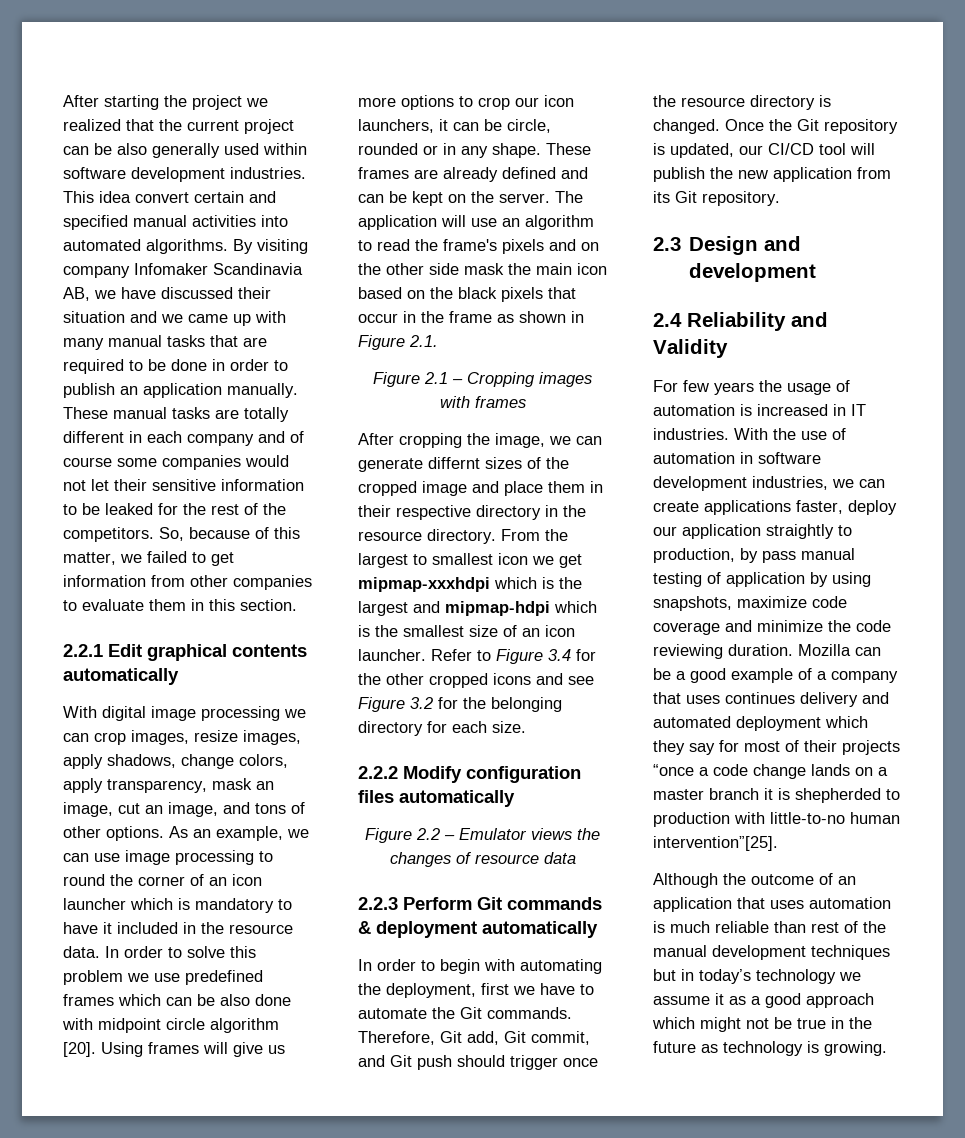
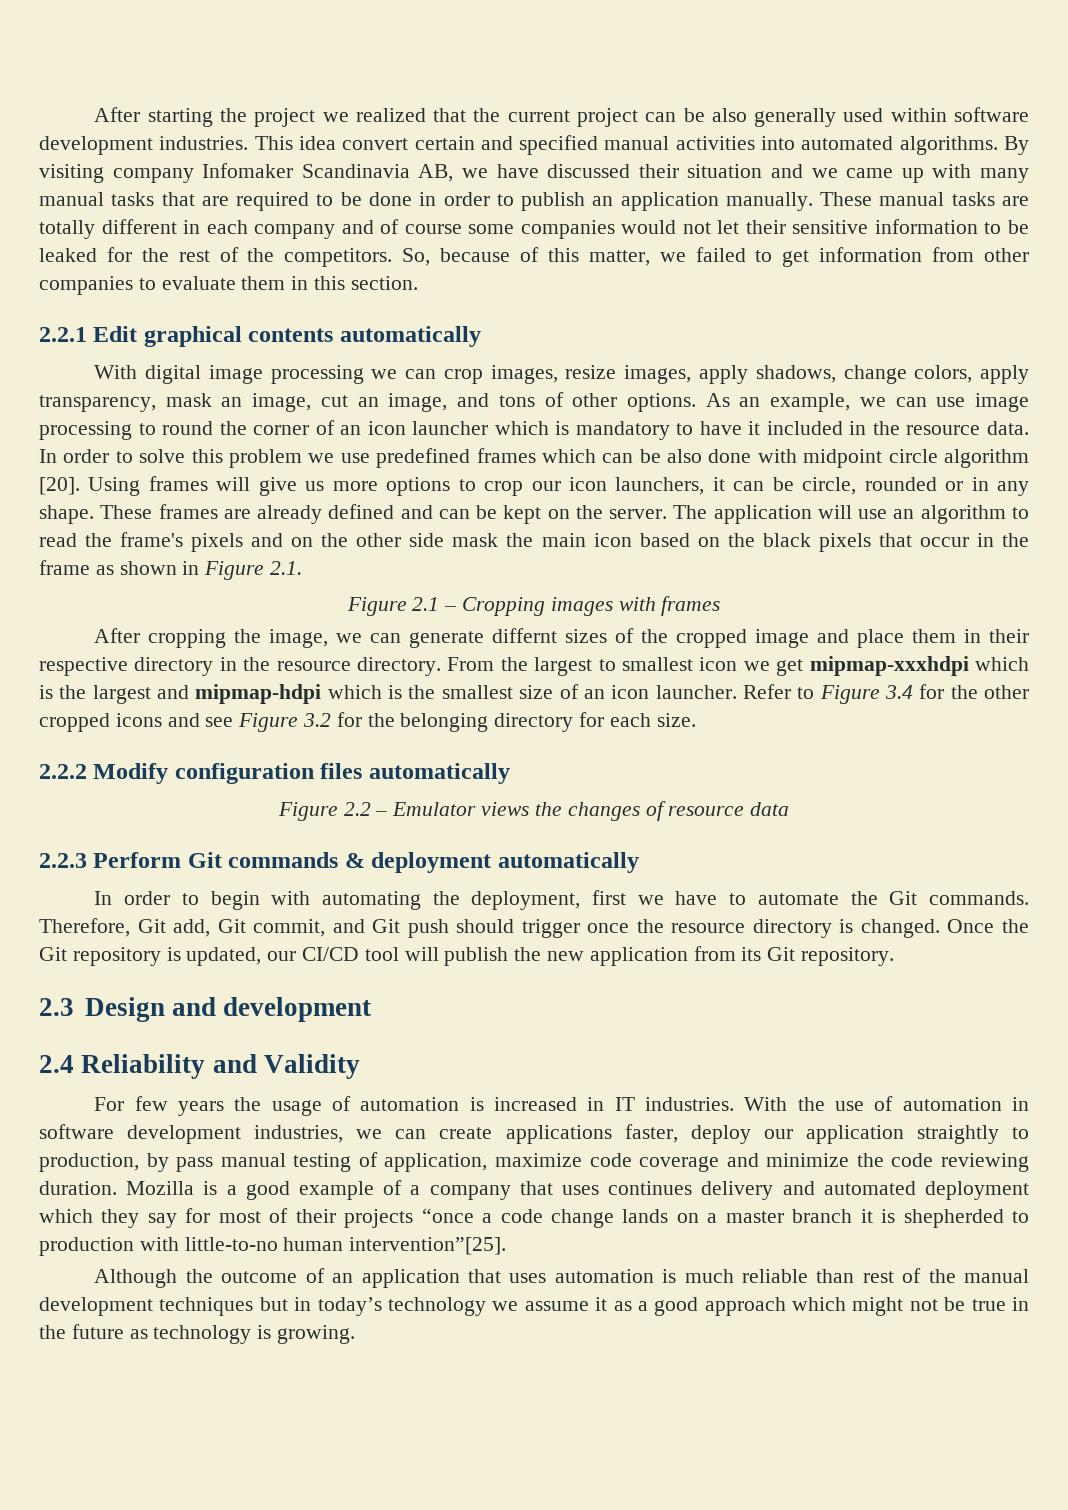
- With the use of automation in software development industries, we can create applications faster, deploy our application straightly to production, by pass manual testing of application by using snapshots, maximize code coverage and minimize the code reviewing duration.
+ With the use of automation in software development industries, we can create applications faster, deploy our application straightly to production, by pass manual testing of application, maximize code coverage and minimize the code reviewing duration.
- Mozilla can be a good example of a company that uses continues delivery and automated deployment which they say for most of their projects “once a code change lands on a master branch it is shepherded to production with little-to-no human intervention”[25].
+ Mozilla is a good example of a company that uses continues delivery and automated deployment which they say for most of their projects “once a code change lands on a master branch it is shepherded to production with little-to-no human intervention”[25].

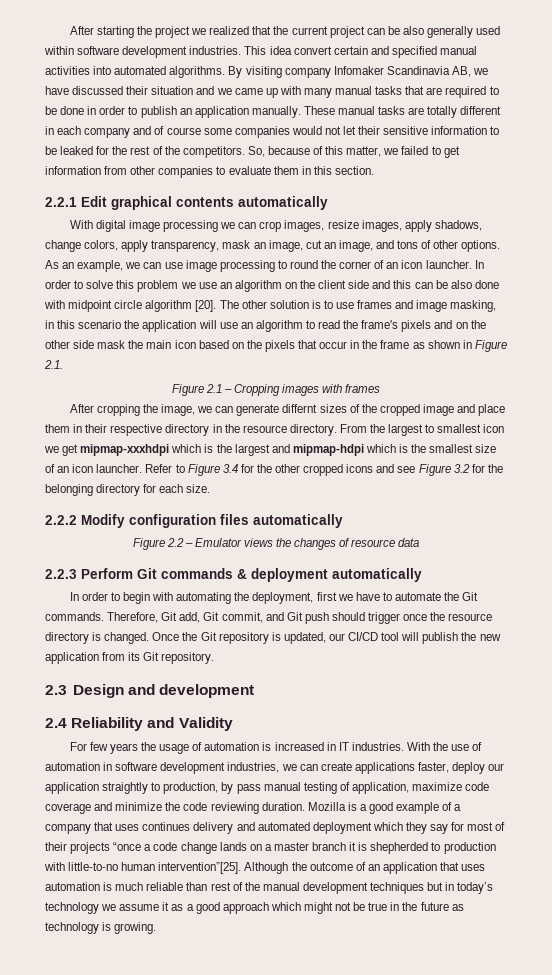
- As an example, we can use image processing to round the corner of an icon launcher which is mandatory to have it included in the resource data.
+ As an example, we can use image processing to round the corner of an icon launcher.
- In order to solve this problem we use predefined frames which can be also done with midpoint circle algorithm [20].
+ In order to solve this problem we use an algorithm on the client side and this can be also done with midpoint circle algorithm [20].
- Using frames will give us more options to crop our icon launchers, it can be circle, rounded or in any shape. These frames are already defined and can be kept on the server. The application will use an algorithm to read the frame's pixels and on the other side mask the main icon based on the black pixels that occur in the frame as shown in Figure 2.1.
+ The other solution is to use frames and image masking, in this scenario the application will use an algorithm to read the frame's pixels and on the other side mask the main icon based on the pixels that occur in the frame as shown in Figure 2.1.
- Mozilla is a good example of a company that uses continues delivery and automated deployment which they say for most of their projects “once a code change lands on a master branch it is shepherded to production with little-to-no human intervention”[25].
- Although the outcome of an application that uses automation is much reliable than rest of the manual development techniques but in today’s technology we assume it as a good approach which might not be true in the future as technology is growing.
+ Mozilla is a good example of a company that uses continues delivery and automated deployment which they say for most of their projects “once a code change lands on a master branch it is shepherded to production with little-to-no human intervention”[25]. Although the outcome of an application that uses automation is much reliable than rest of the manual development techniques but in today’s technology we assume it as a good approach which might not be true in the future as technology is growing.

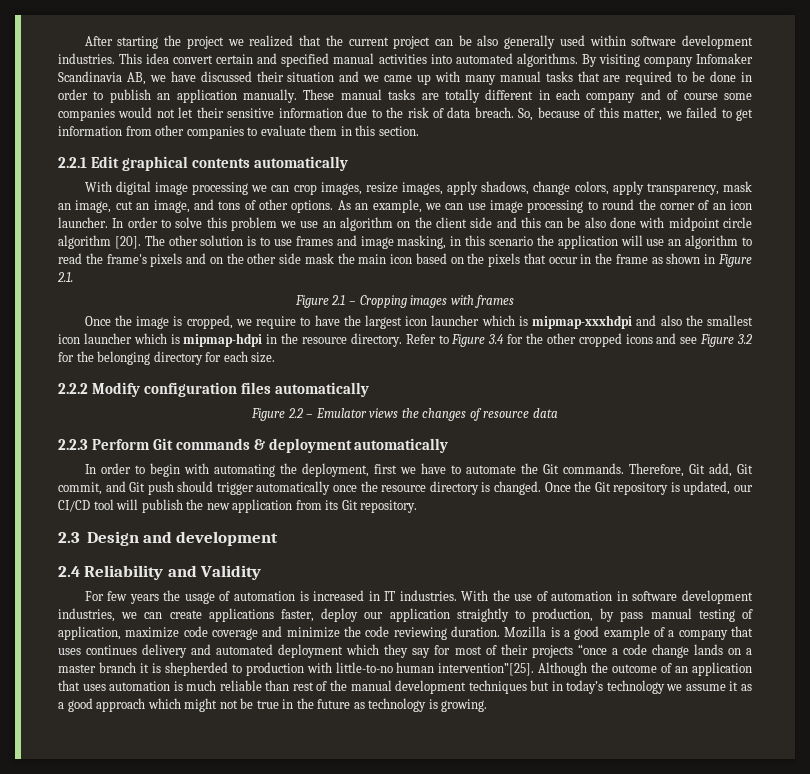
- These manual tasks are totally different in each company and of course some companies would not let their sensitive information to be leaked for the rest of the competitors.
+ These manual tasks are totally different in each company and of course some companies would not let their sensitive information due to the risk of data breach.
- After cropping the image, we can generate differnt sizes of the cropped image and place them in their respective directory in the resource directory. From the largest to smallest icon we get mipmap-xxxhdpi which is the largest and mipmap-hdpi which is the smallest size of an icon launcher.
+ Once the image is cropped, we require to have the largest icon launcher which is mipmap-xxxhdpi and also the smallest icon launcher which is mipmap-hdpi in the resource directory.
- Therefore, Git add, Git commit, and Git push should trigger once the resource directory is changed.
+ Therefore, Git add, Git commit, and Git push should trigger automatically once the resource directory is changed.

